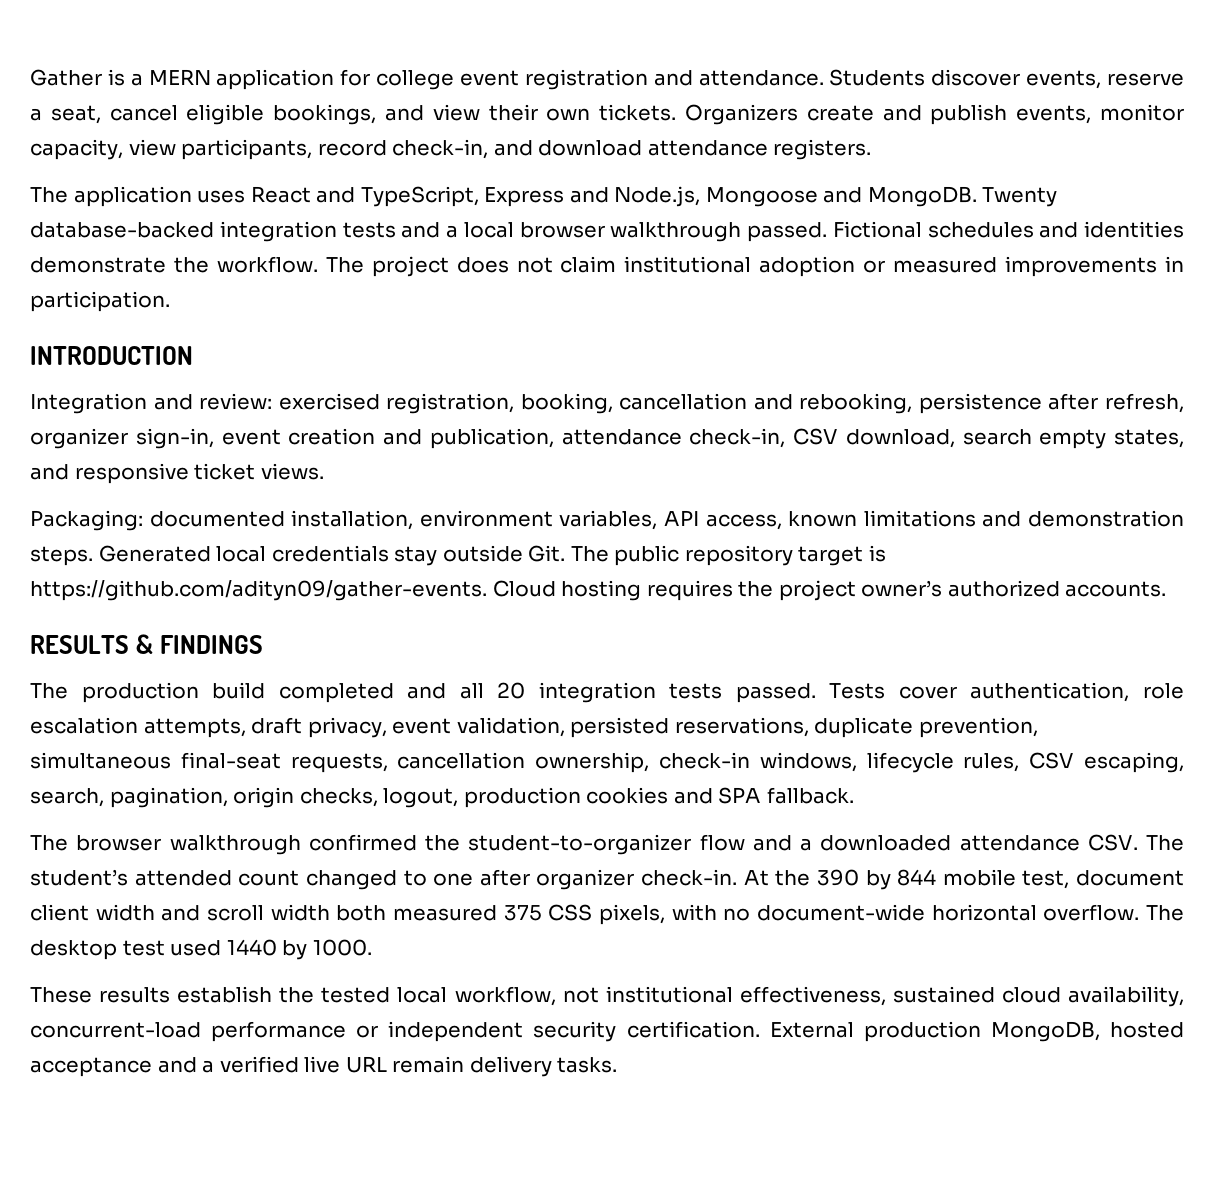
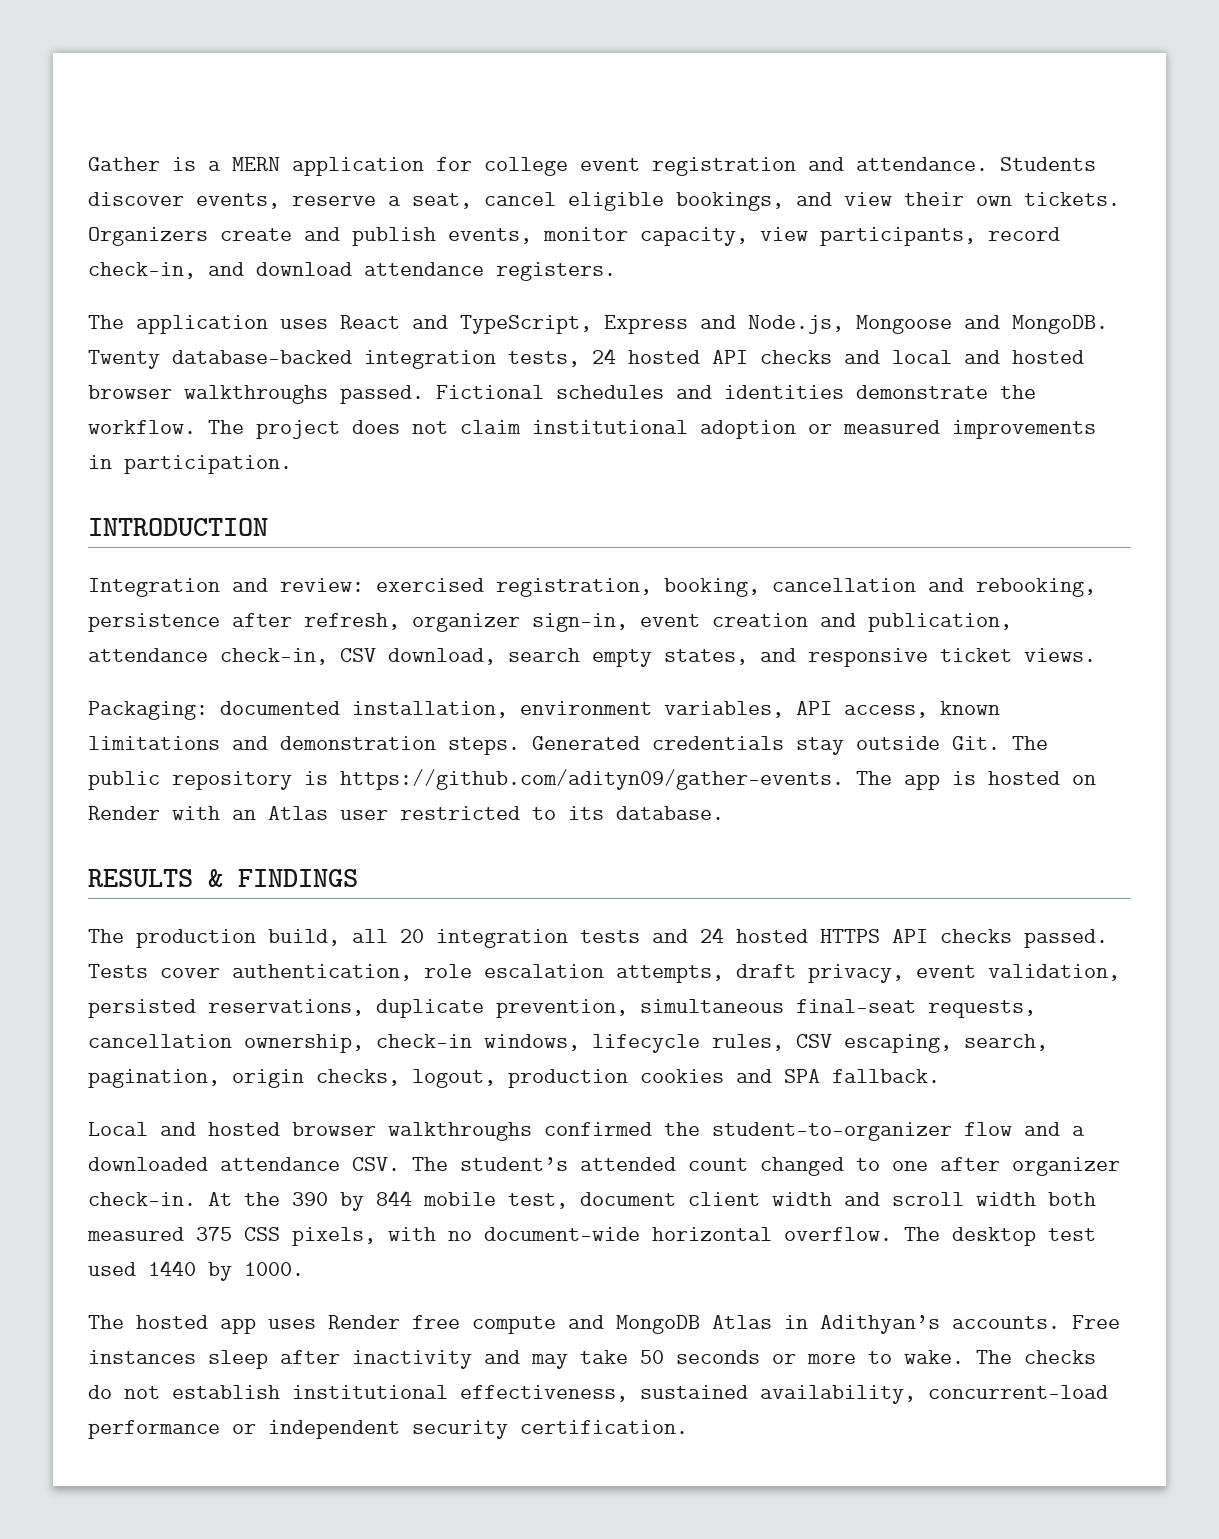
- Twenty database-backed integration tests and a local browser walkthrough passed.
+ Twenty database-backed integration tests, 24 hosted API checks and local and hosted browser walkthroughs passed.
- Generated local credentials stay outside Git. The public repository target is https://github.com/adityn09/gather-events. Cloud hosting requires the project owner’s authorized accounts.
+ Generated credentials stay outside Git. The public repository is https://github.com/adityn09/gather-events. The app is hosted on Render with an Atlas user restricted to its database.
- The production build completed and all 20 integration tests passed.
+ The production build, all 20 integration tests and 24 hosted HTTPS API checks passed.
- The browser walkthrough confirmed the student-to-organizer flow and a downloaded attendance CSV. The student’s attended count changed to one after organizer check-in.
+ Local and hosted browser walkthroughs confirmed the student-to-organizer flow and a downloaded attendance CSV. The student’s attended count changed to one after organizer check-in.
- These results establish the tested local workflow, not institutional effectiveness, sustained cloud availability, concurrent-load performance or independent security certification. External production MongoDB, hosted acceptance and a verified live URL remain delivery tasks.
+ The hosted app uses Render free compute and MongoDB Atlas in Adithyan’s accounts. Free instances sleep after inactivity and may take 50 seconds or more to wake. The checks do not establish institutional effectiveness, sustained availability, concurrent-load performance or independent security certification.

